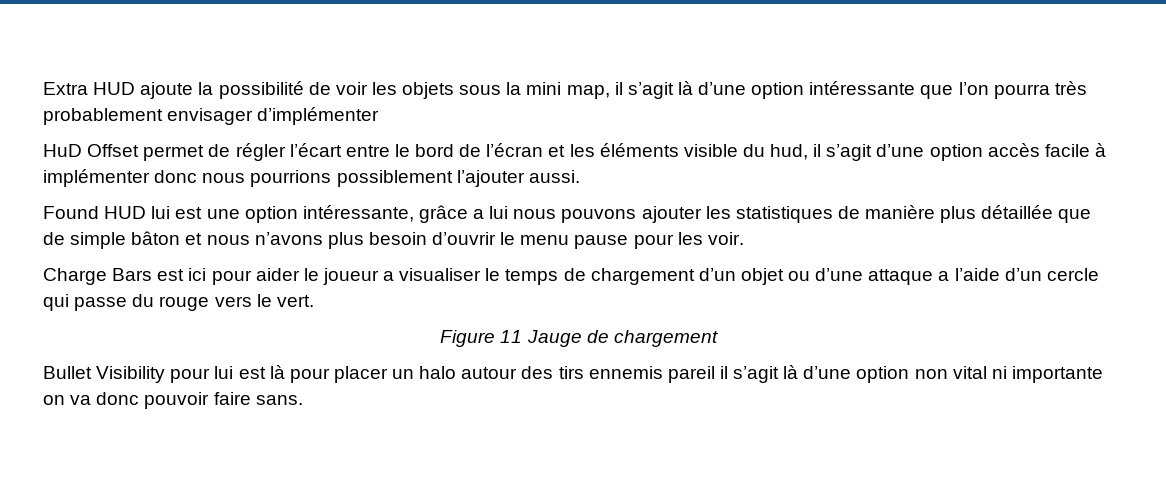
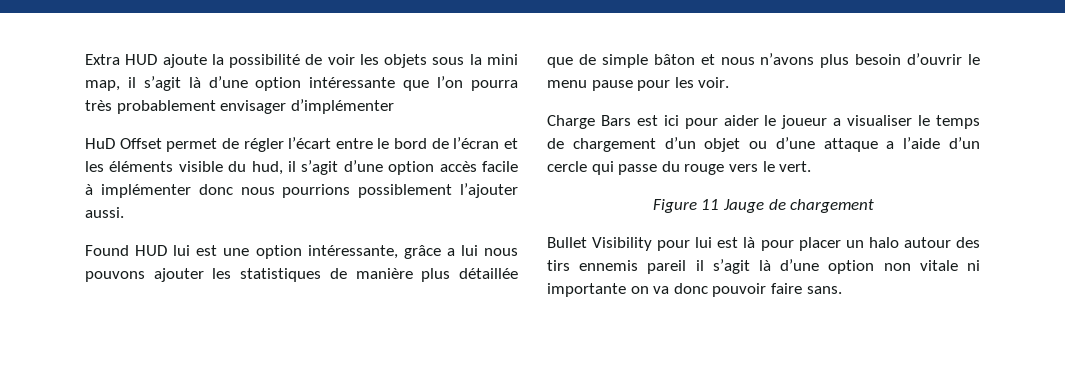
- Bullet Visibility pour lui est là pour placer un halo autour des tirs ennemis pareil il s’agit là d’une option non vital ni importante on va donc pouvoir faire sans.
+ Bullet Visibility pour lui est là pour placer un halo autour des tirs ennemis pareil il s’agit là d’une option non vitale ni importante on va donc pouvoir faire sans.

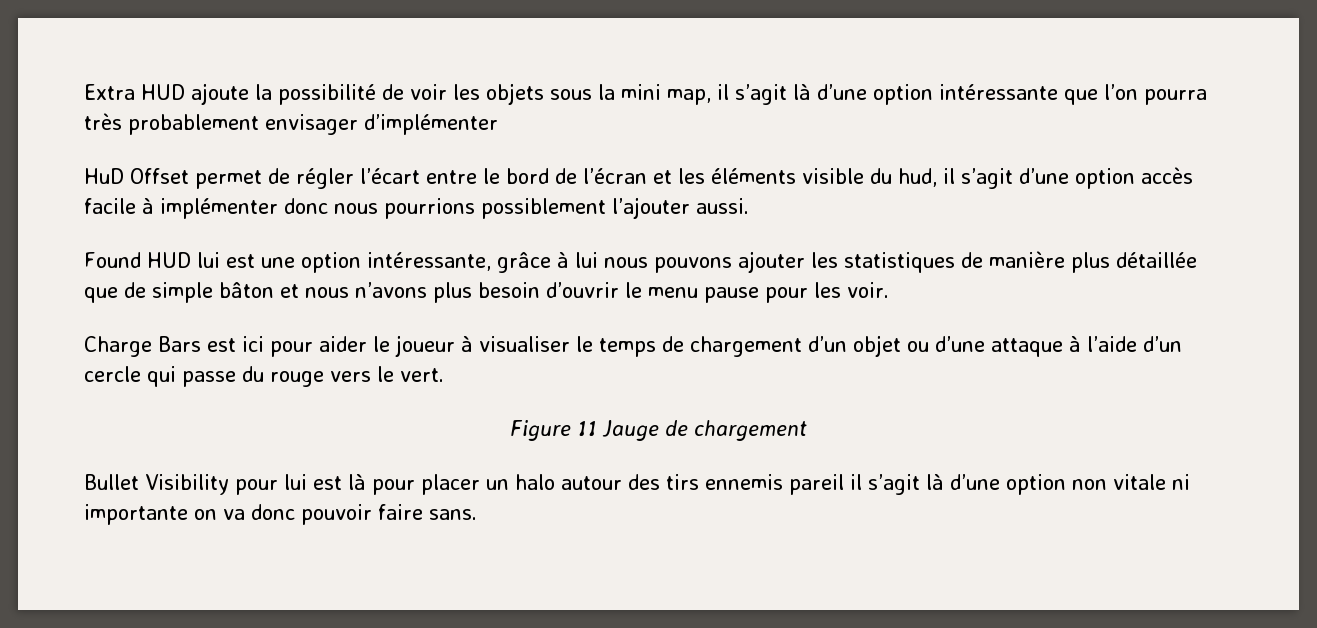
- Found HUD lui est une option intéressante, grâce a lui nous pouvons ajouter les statistiques de manière plus détaillée que de simple bâton et nous n’avons plus besoin d’ouvrir le menu pause pour les voir.
+ Found HUD lui est une option intéressante, grâce à lui nous pouvons ajouter les statistiques de manière plus détaillée que de simple bâton et nous n’avons plus besoin d’ouvrir le menu pause pour les voir.
- Charge Bars est ici pour aider le joueur a visualiser le temps de chargement d’un objet ou d’une attaque a l’aide d’un cercle qui passe du rouge vers le vert.
+ Charge Bars est ici pour aider le joueur à visualiser le temps de chargement d’un objet ou d’une attaque à l’aide d’un cercle qui passe du rouge vers le vert.

